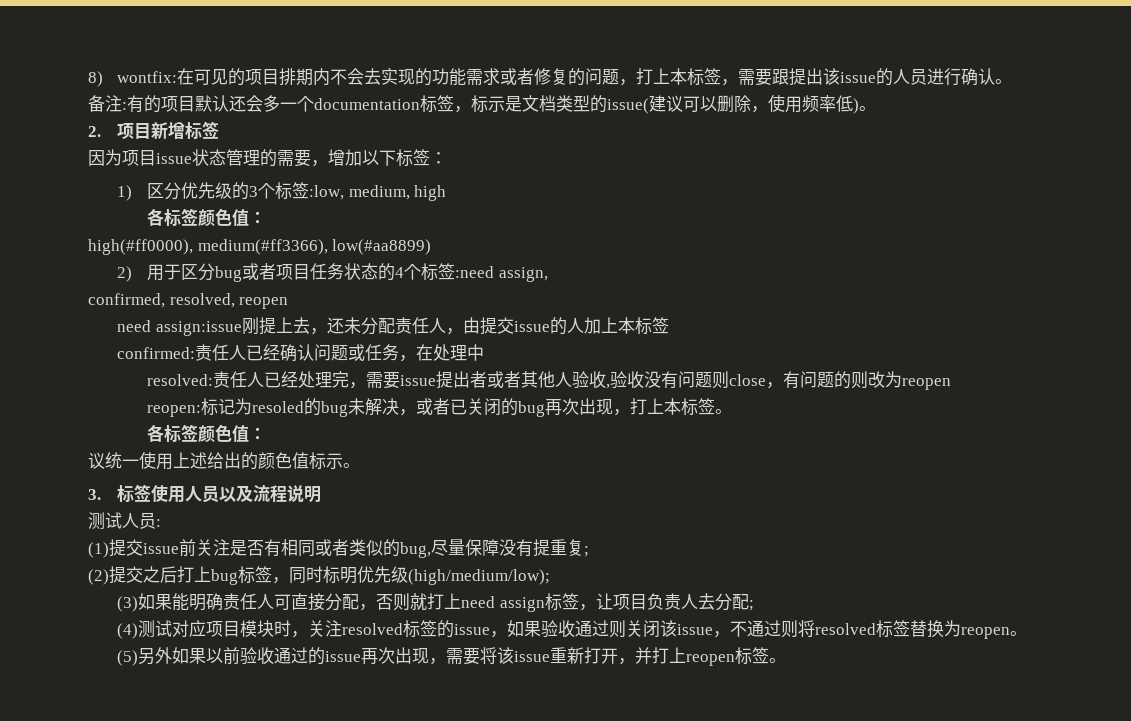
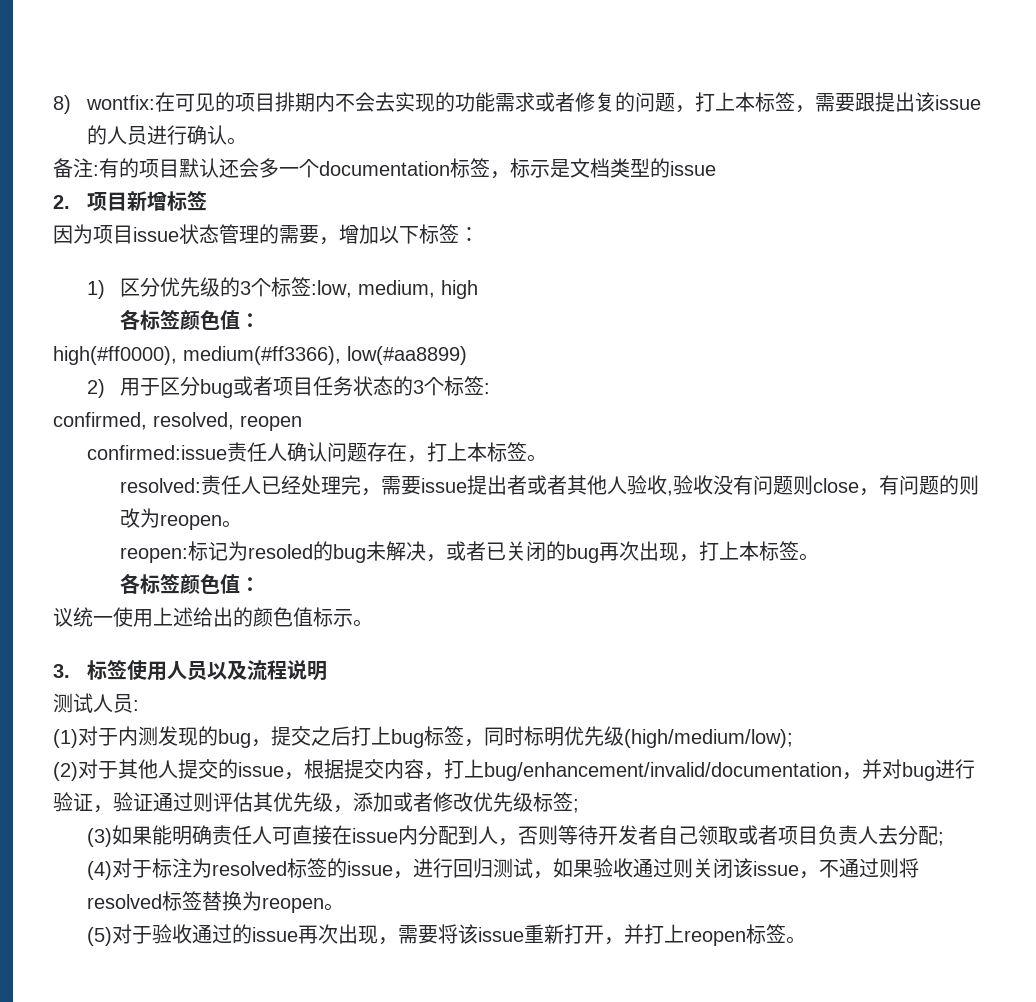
- 备注:有的项目默认还会多一个documentation标签，标示是文档类型的issue(建议可以删除，使用频率低)。
+ 备注:有的项目默认还会多一个documentation标签，标示是文档类型的issue
- 2)用于区分bug或者项目任务状态的4个标签:need assign,
+ 2)用于区分bug或者项目任务状态的3个标签:
- need assign:issue刚提上去，还未分配责任人，由提交issue的人加上本标签
- confirmed:责任人已经确认问题或任务，在处理中
+ confirmed:issue责任人确认问题存在，打上本标签。
- resolved:责任人已经处理完，需要issue提出者或者其他人验收,验收没有问题则close，有问题的则改为reopen
+ resolved:责任人已经处理完，需要issue提出者或者其他人验收,验收没有问题则close，有问题的则改为reopen。
- (1)提交issue前关注是否有相同或者类似的bug,尽量保障没有提重复;
- (2)提交之后打上bug标签，同时标明优先级(high/medium/low);
+ (1)对于内测发现的bug，提交之后打上bug标签，同时标明优先级(high/medium/low);
+ (2)对于其他人提交的issue，根据提交内容，打上bug/enhancement/invalid/documentation，并对bug进行验证，验证通过则评估其优先级，添加或者修改优先级标签;
- (3)如果能明确责任人可直接分配，否则就打上need assign标签，让项目负责人去分配;
+ (3)如果能明确责任人可直接在issue内分配到人，否则等待开发者自己领取或者项目负责人去分配;
- (4)测试对应项目模块时，关注resolved标签的issue，如果验收通过则关闭该issue，不通过则将resolved标签替换为reopen。
+ (4)对于标注为resolved标签的issue，进行回归测试，如果验收通过则关闭该issue，不通过则将resolved标签替换为reopen。
- (5)另外如果以前验收通过的issue再次出现，需要将该issue重新打开，并打上reopen标签。
+ (5)对于验收通过的issue再次出现，需要将该issue重新打开，并打上reopen标签。

